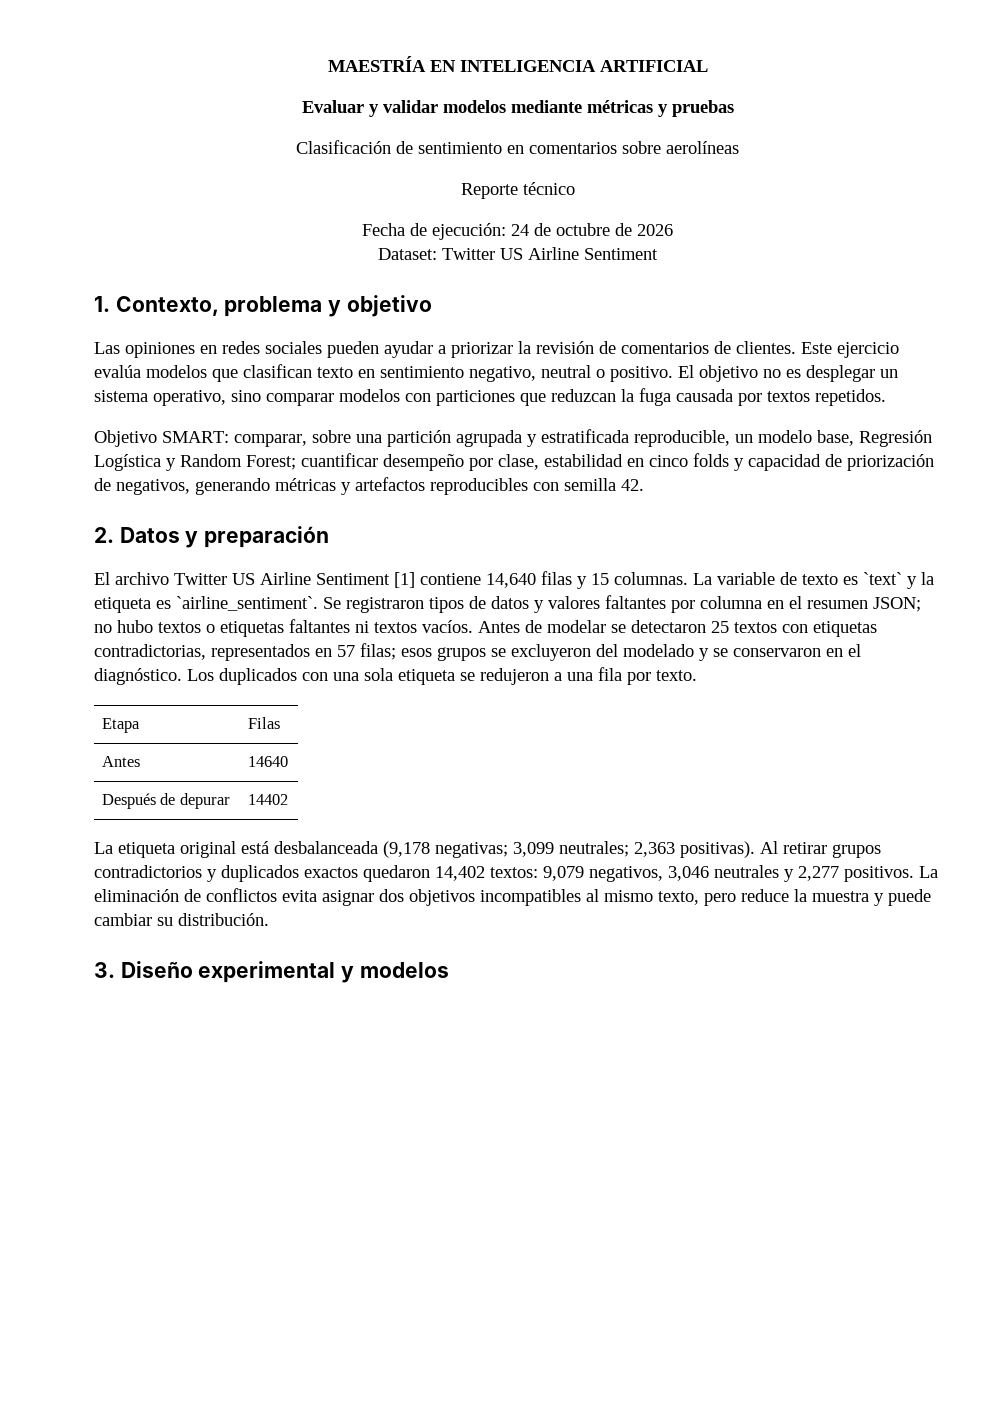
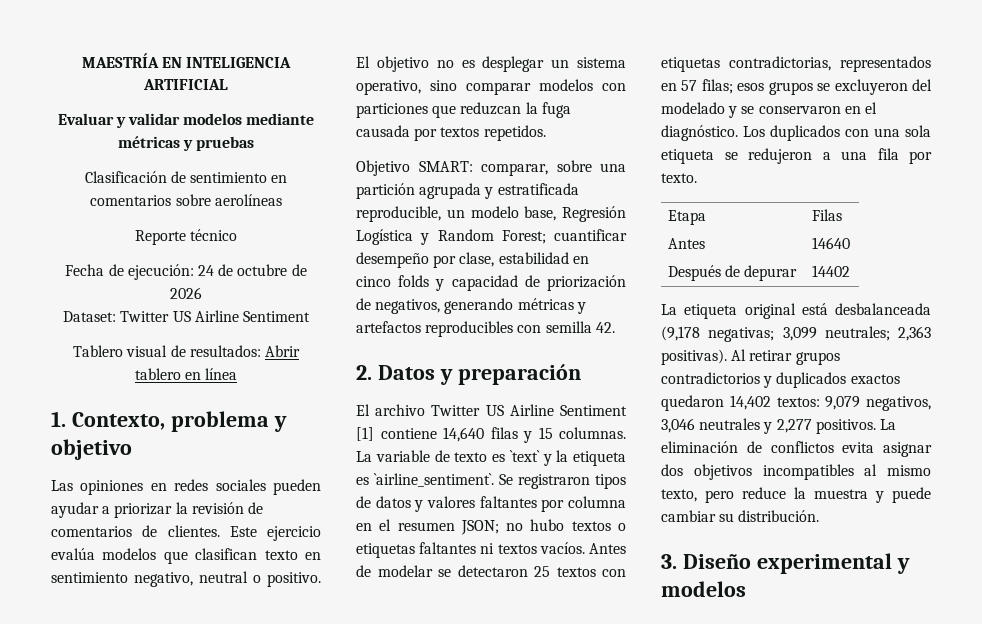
+ Tablero visual de resultados: Abrir tablero en línea

